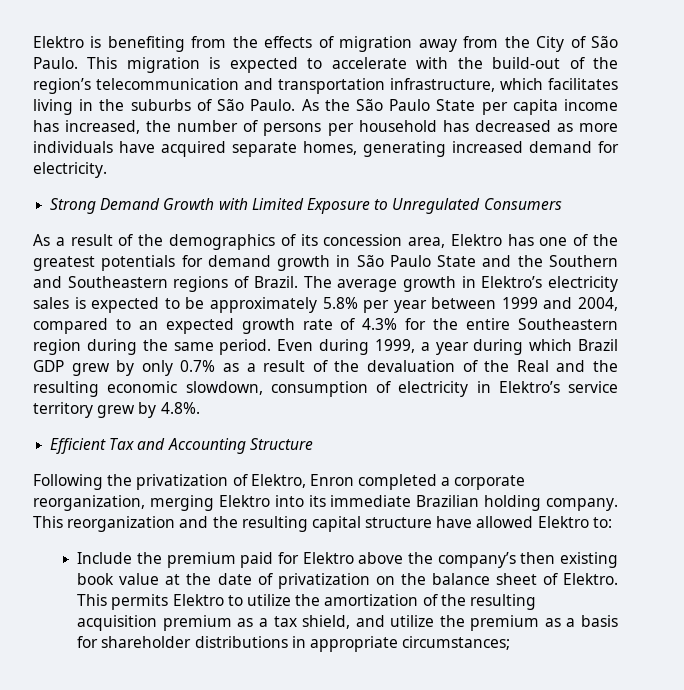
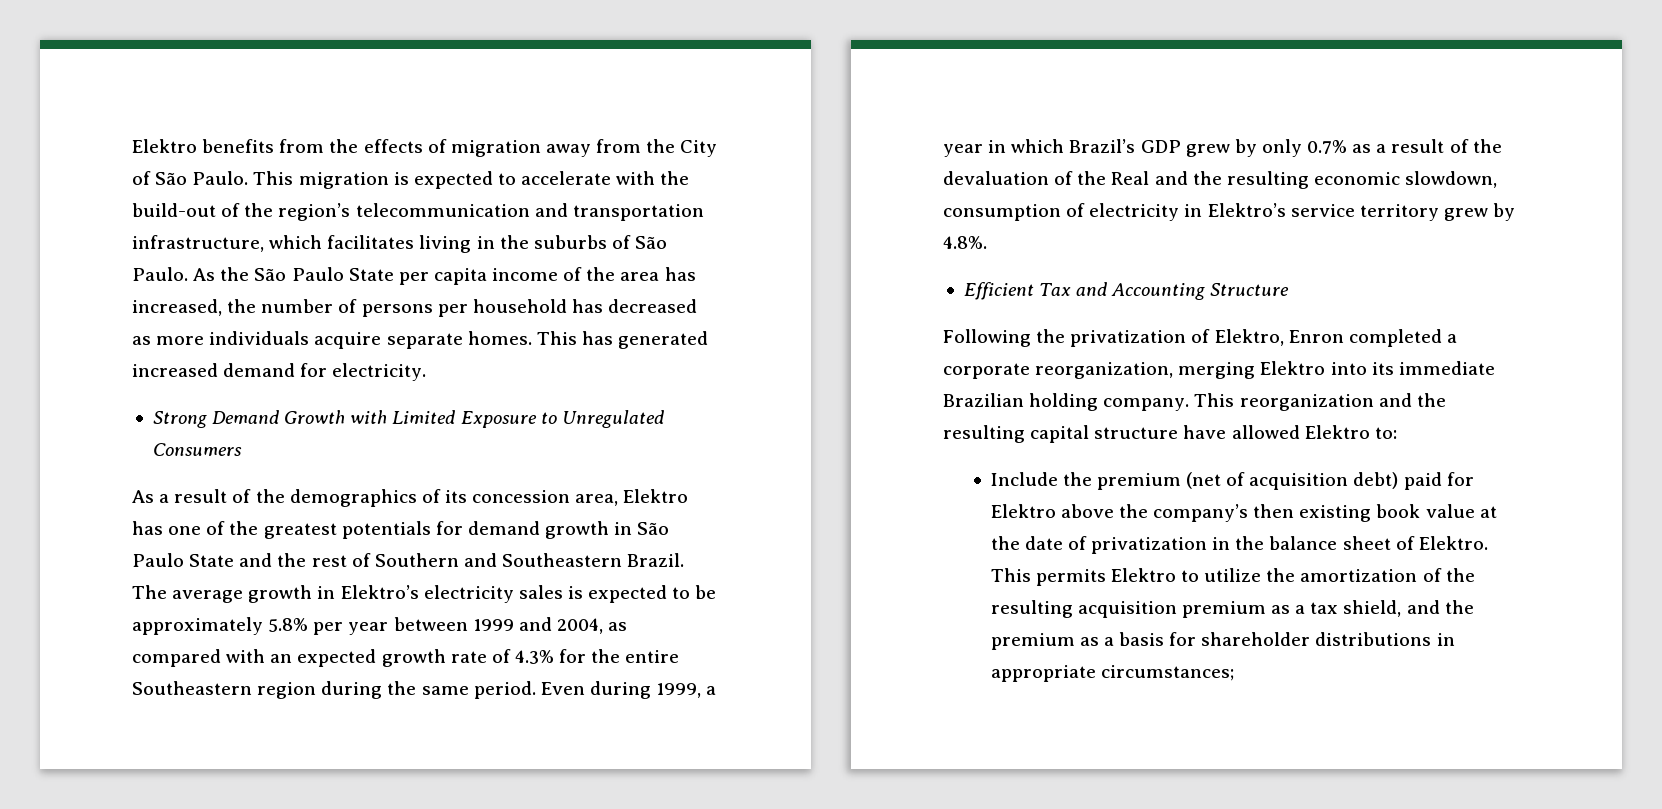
- Elektro is benefiting from the effects of migration away from the City of São Paulo.
+ Elektro benefits from the effects of migration away from the City of São Paulo.
- As the São Paulo State per capita income has increased, the number of persons per household has decreased as more individuals have acquired separate homes, generating increased demand for electricity.
+ As the São Paulo State per capita income of the area has increased, the number of persons per household has decreased as more individuals acquire separate homes. This has generated increased demand for electricity.
- As a result of the demographics of its concession area, Elektro has one of the greatest potentials for demand growth in São Paulo State and the Southern and Southeastern regions of Brazil.
+ As a result of the demographics of its concession area, Elektro has one of the greatest potentials for demand growth in São Paulo State and the rest of Southern and Southeastern Brazil.
- The average growth in Elektro’s electricity sales is expected to be approximately 5.8% per year between 1999 and 2004, compared to an expected growth rate of 4.3% for the entire Southeastern region during the same period.
+ The average growth in Elektro’s electricity sales is expected to be approximately 5.8% per year between 1999 and 2004, as compared with an expected growth rate of 4.3% for the entire Southeastern region during the same period.
- Even during 1999, a year during which Brazil GDP grew by only 0.7% as a result of the devaluation of the Real and the resulting economic slowdown, consumption of electricity in Elektro’s service territory grew by 4.8%.
+ Even during 1999, a year in which Brazil’s GDP grew by only 0.7% as a result of the devaluation of the Real and the resulting economic slowdown, consumption of electricity in Elektro’s service territory grew by 4.8%.
- Include the premium paid for Elektro above the company’s then existing book value at the date of privatization on the balance sheet of Elektro.
+ Include the premium (net of acquisition debt) paid for Elektro above the company’s then existing book value at the date of privatization in the balance sheet of Elektro.
- This permits Elektro to utilize the amortization of the resulting acquisition premium as a tax shield, and utilize the premium as a basis for shareholder distributions in appropriate circumstances;
+ This permits Elektro to utilize the amortization of the resulting acquisition premium as a tax shield, and the premium as a basis for shareholder distributions in appropriate circumstances;

